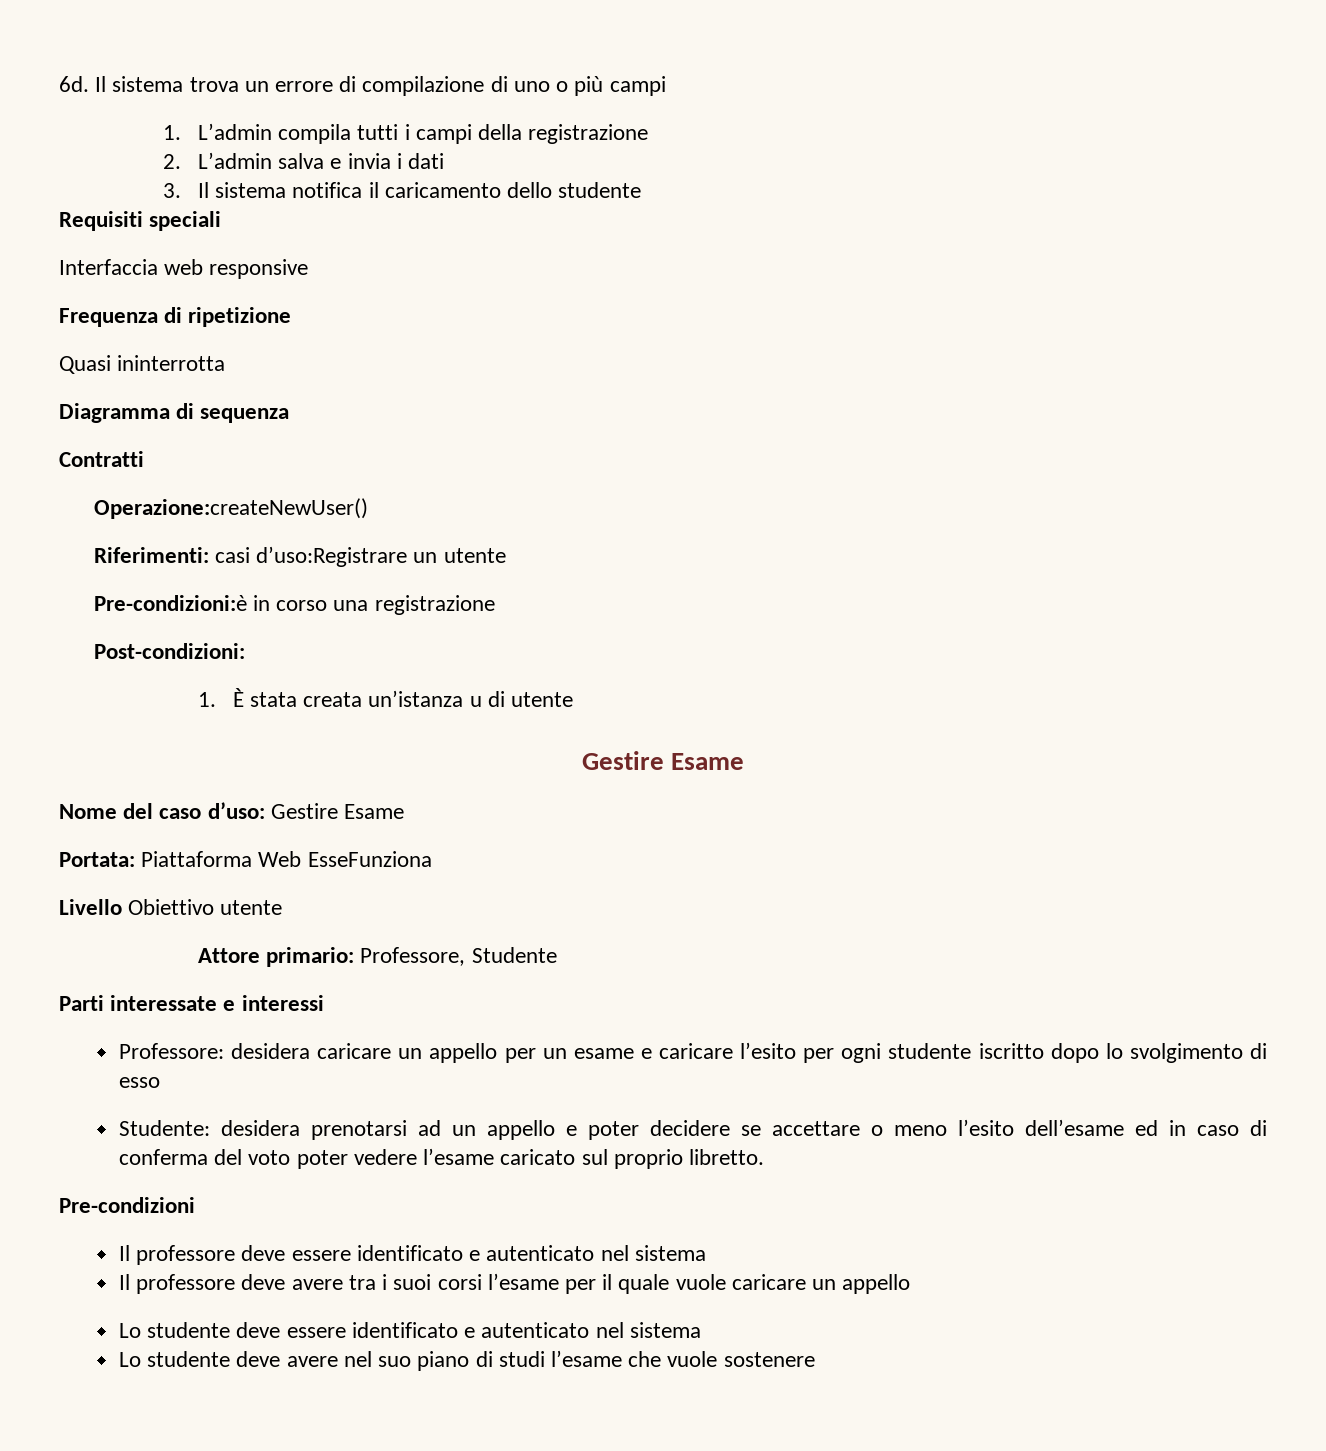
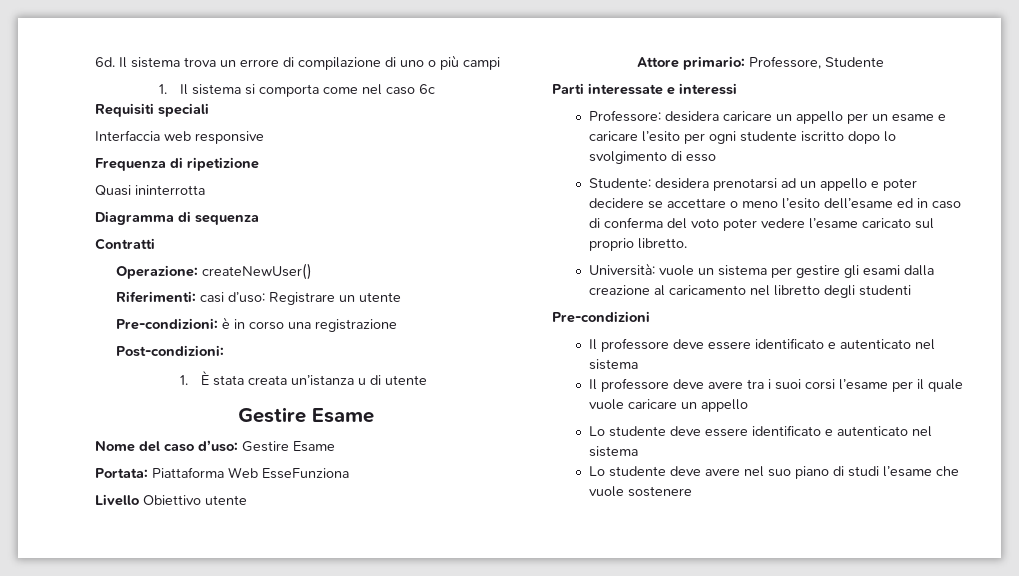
- 1. L’admin compila tutti i campi della registrazione
- 2. L’admin salva e invia i dati
- 3. Il sistema notifica il caricamento dello studente
+ 1. Il sistema si comporta come nel caso 6c
- Operazione:createNewUser()
+ Operazione: createNewUser()
- Riferimenti: casi d’uso:Registrare un utente
+ Riferimenti: casi d’uso: Registrare un utente
- Pre-condizioni:è in corso una registrazione
+ Pre-condizioni: è in corso una registrazione
+ Università: vuole un sistema per gestire gli esami dalla creazione al caricamento nel libretto degli studenti

